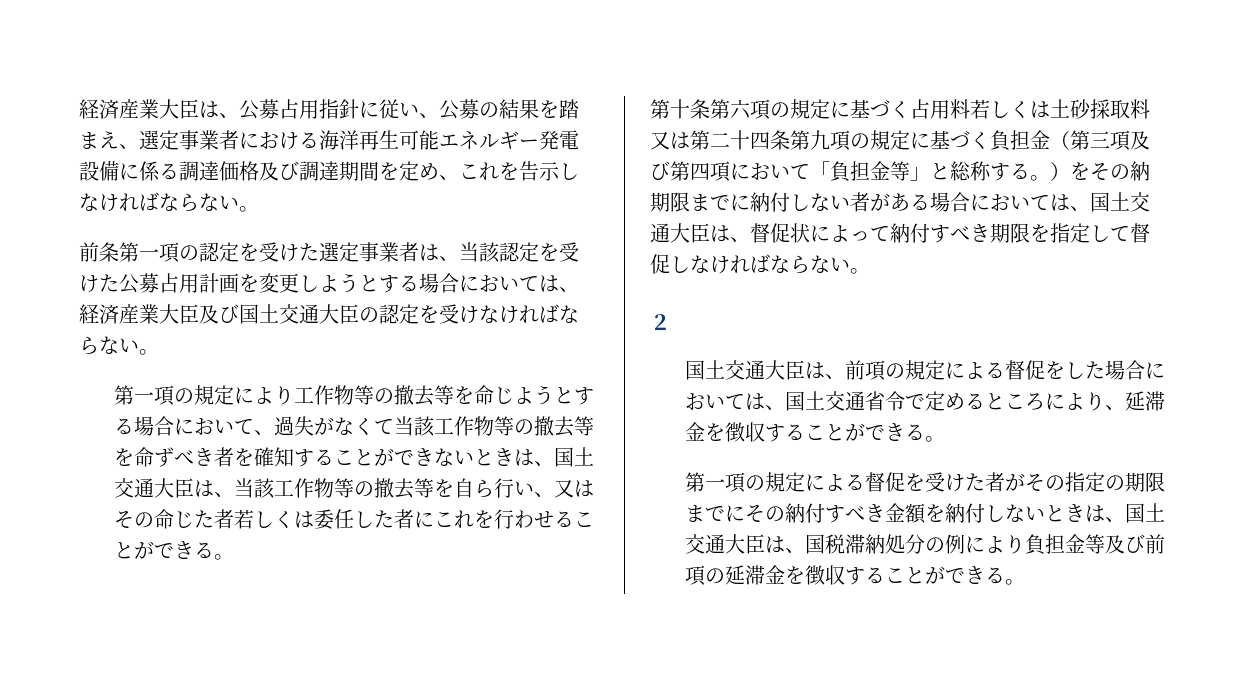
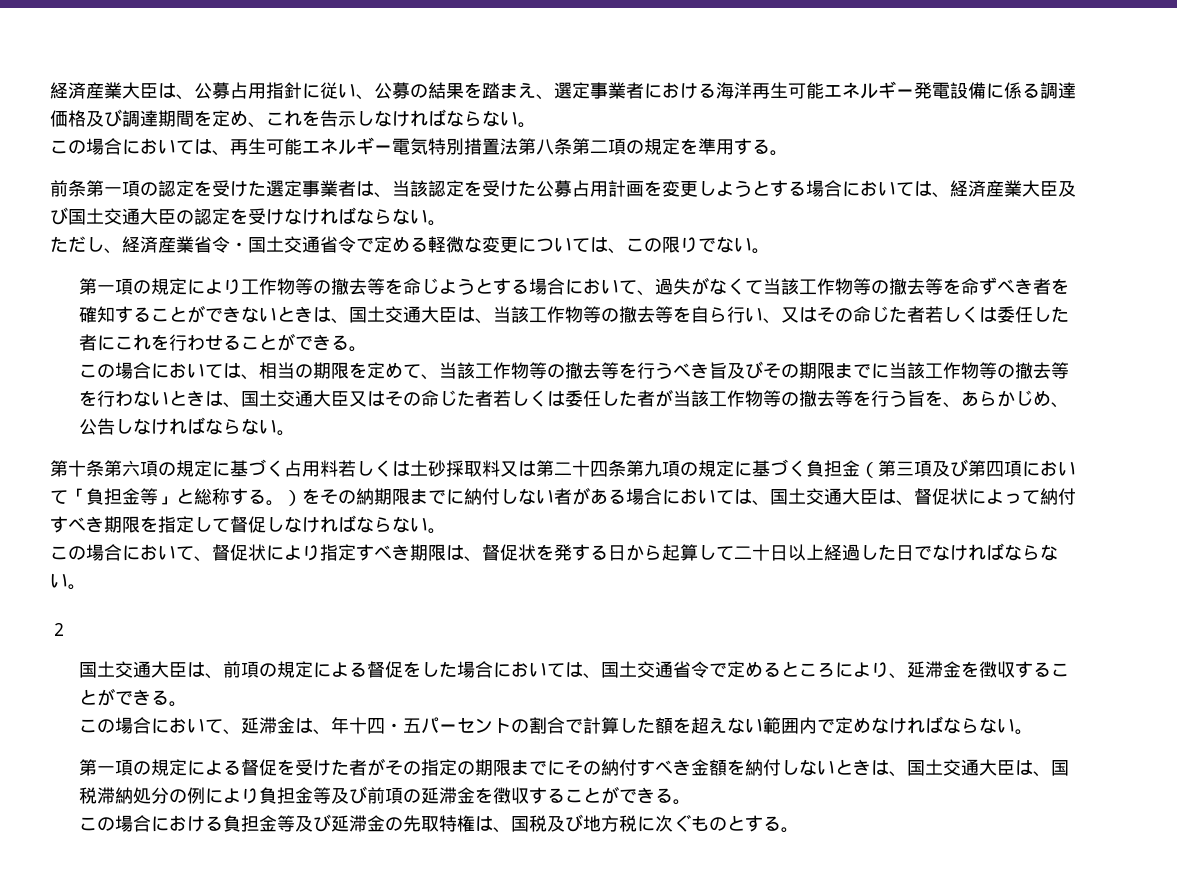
+ この場合においては、再生可能エネルギー電気特別措置法第八条第二項の規定を準用する。
+ ただし、経済産業省令・国土交通省令で定める軽微な変更については、この限りでない。
+ この場合においては、相当の期限を定めて、当該工作物等の撤去等を行うべき旨及びその期限までに当該工作物等の撤去等を行わないときは、国土交通大臣又はその命じた者若しくは委任した者が当該工作物等の撤去等を行う旨を、あらかじめ、公告しなければならない。
+ この場合において、督促状により指定すべき期限は、督促状を発する日から起算して二十日以上経過した日でなければならない。
+ この場合において、延滞金は、年十四・五パーセントの割合で計算した額を超えない範囲内で定めなければならない。
+ この場合における負担金等及び延滞金の先取特権は、国税及び地方税に次ぐものとする。

